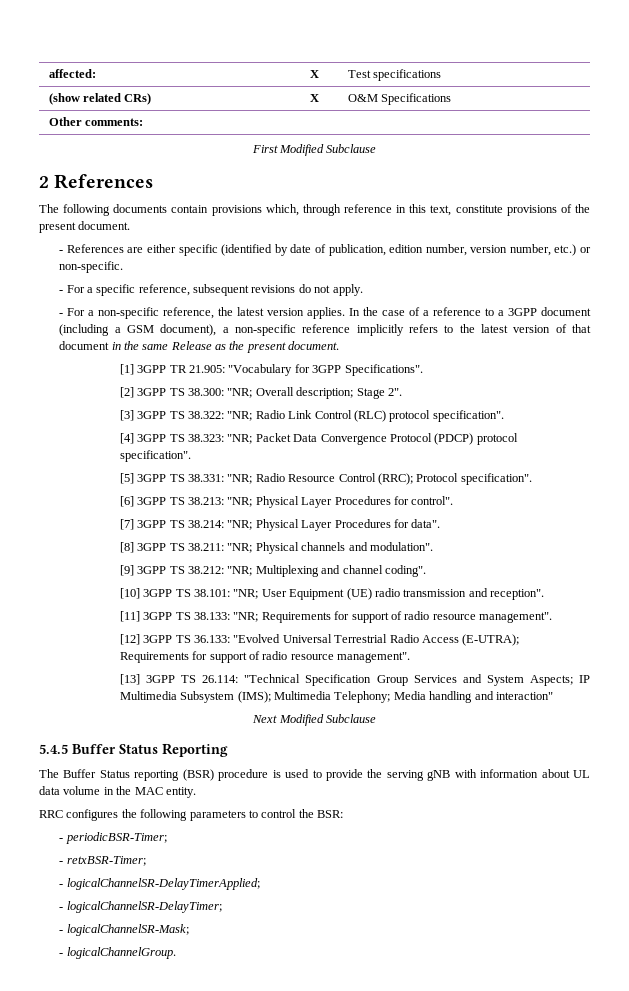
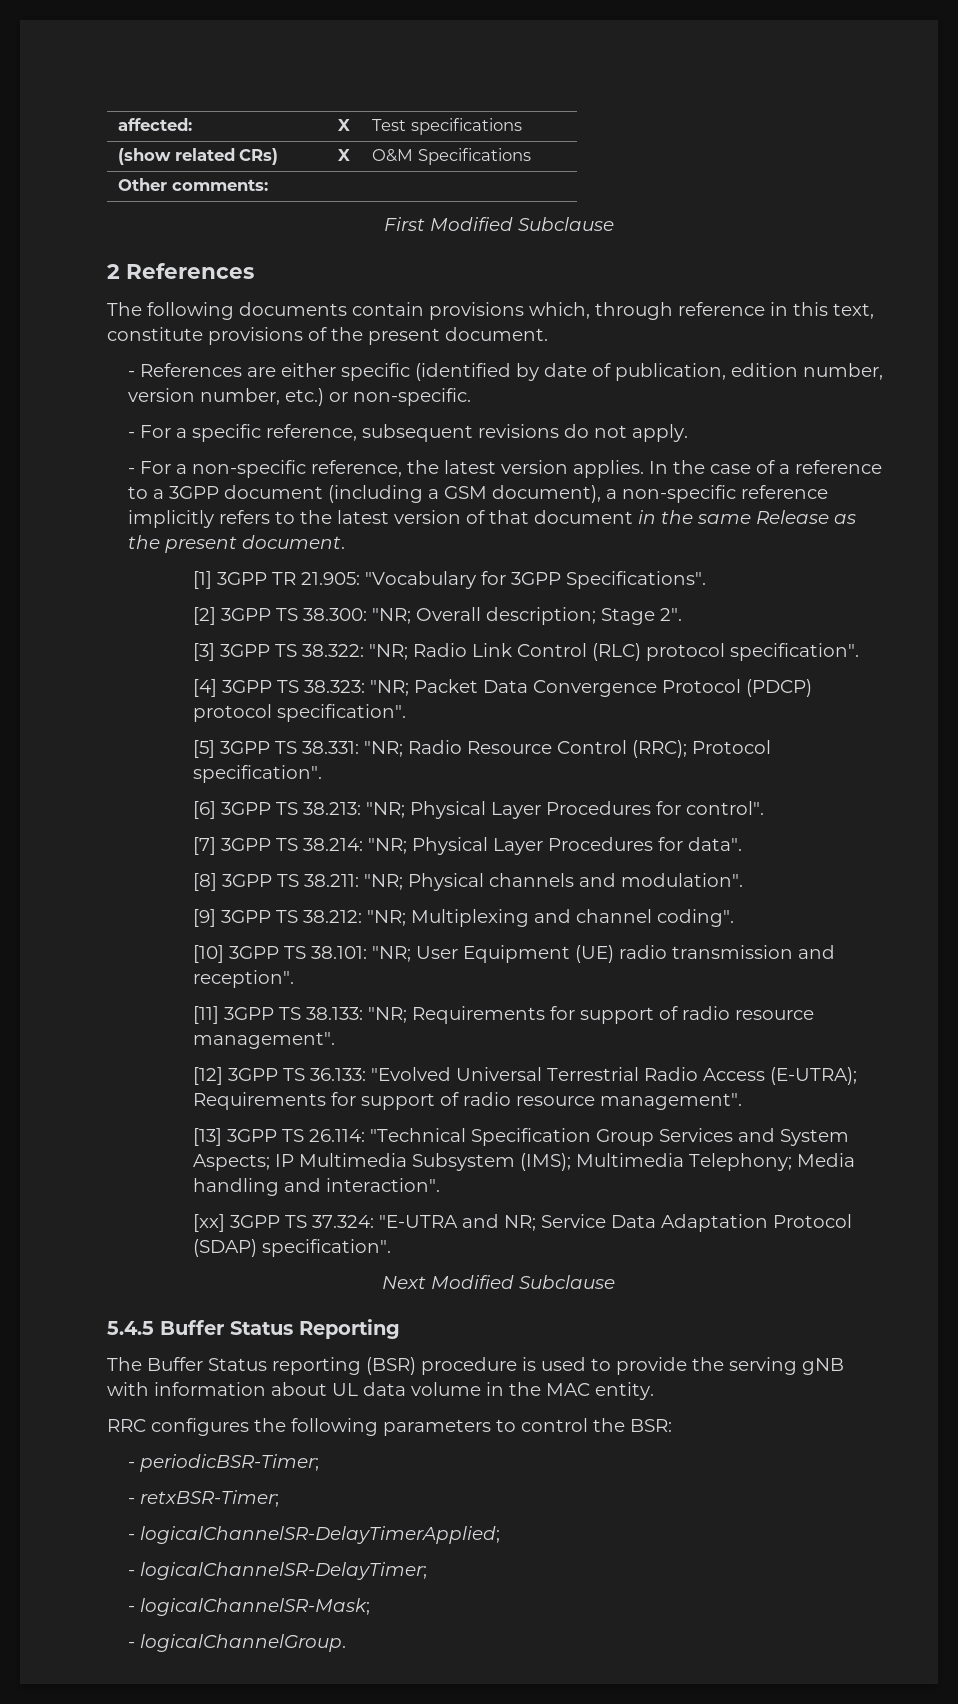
- [13] 3GPP TS 26.114: "Technical Specification Group Services and System Aspects; IP Multimedia Subsystem (IMS); Multimedia Telephony; Media handling and interaction"
+ [13] 3GPP TS 26.114: "Technical Specification Group Services and System Aspects; IP Multimedia Subsystem (IMS); Multimedia Telephony; Media handling and interaction".
+ [xx] 3GPP TS 37.324: "E-UTRA and NR; Service Data Adaptation Protocol (SDAP) specification".

